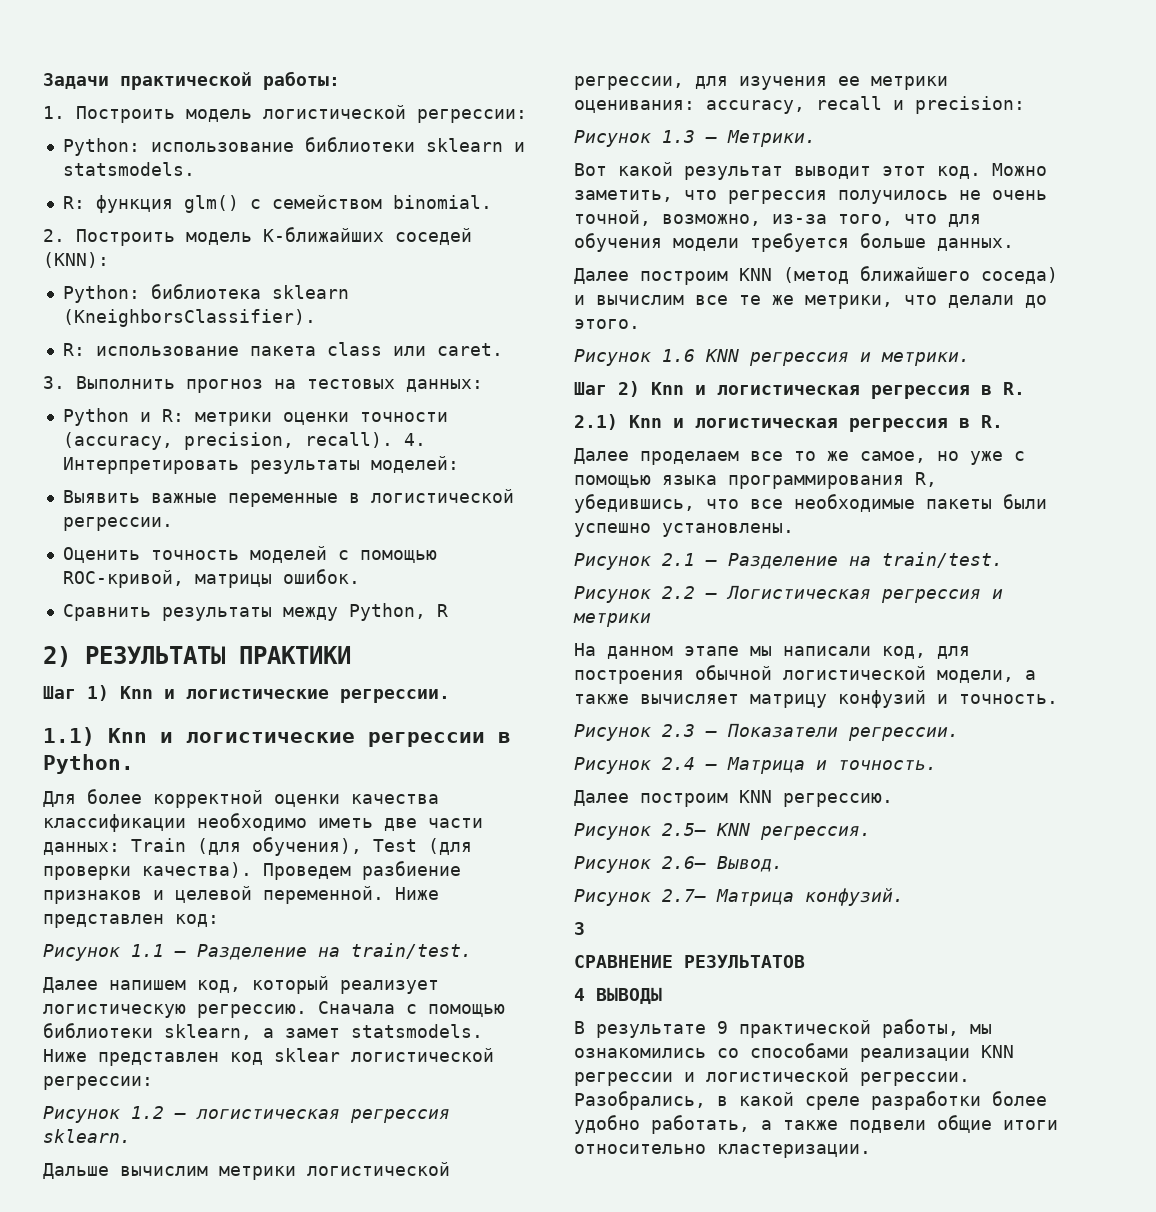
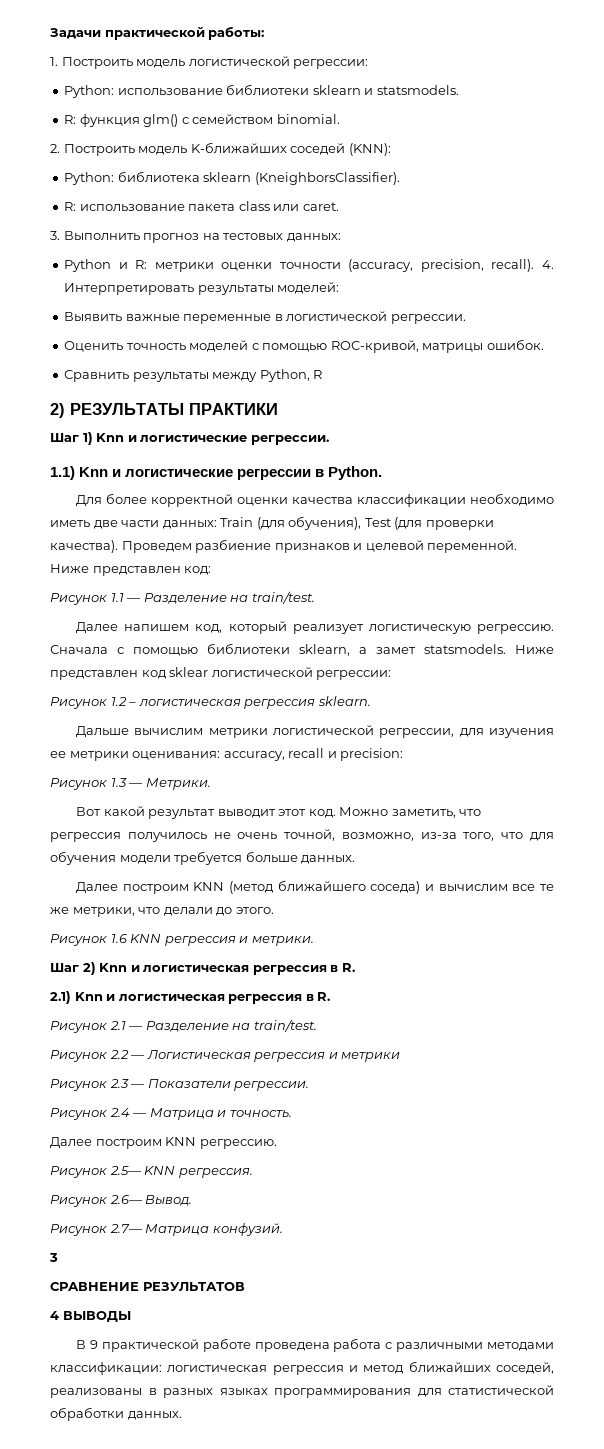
- Далее проделаем все то же самое, но уже с помощью языка программирования R, убедившись, что все необходимые пакеты были успешно установлены.
- На данном этапе мы написали код, для построения обычной логистической модели, а также вычисляет матрицу конфузий и точность.
- В результате 9 практической работы, мы ознакомились со способами реализации KNN регрессии и логистической регрессии. Разобрались, в какой среле разработки более удобно работать, а также подвели общие итоги относительно кластеризации.
+ В 9 практической работе проведена работа с различными методами классификации: логистическая регрессия и метод ближайших соседей, реализованы в разных языках программирования для статистической обработки данных.

